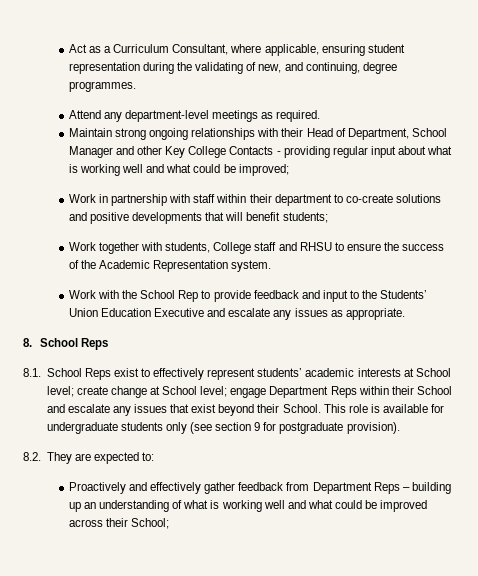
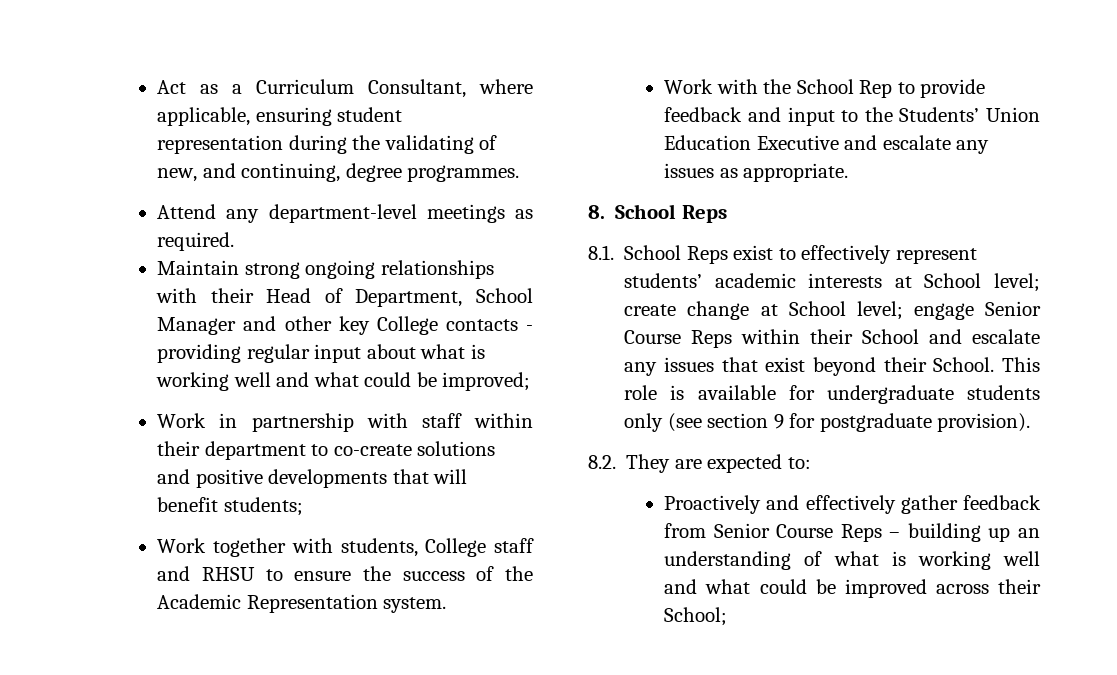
- Maintain strong ongoing relationships with their Head of Department, School Manager and other Key College Contacts - providing regular input about what is working well and what could be improved;
+ Maintain strong ongoing relationships with their Head of Department, School Manager and other key College contacts - providing regular input about what is working well and what could be improved;
- 8.1. School Reps exist to effectively represent students’ academic interests at School level; create change at School level; engage Department Reps within their School and escalate any issues that exist beyond their School.
+ 8.1. School Reps exist to effectively represent students’ academic interests at School level; create change at School level; engage Senior Course Reps within their School and escalate any issues that exist beyond their School.
- Proactively and effectively gather feedback from Department Reps – building up an understanding of what is working well and what could be improved across their School;
+ Proactively and effectively gather feedback from Senior Course Reps – building up an understanding of what is working well and what could be improved across their School;

